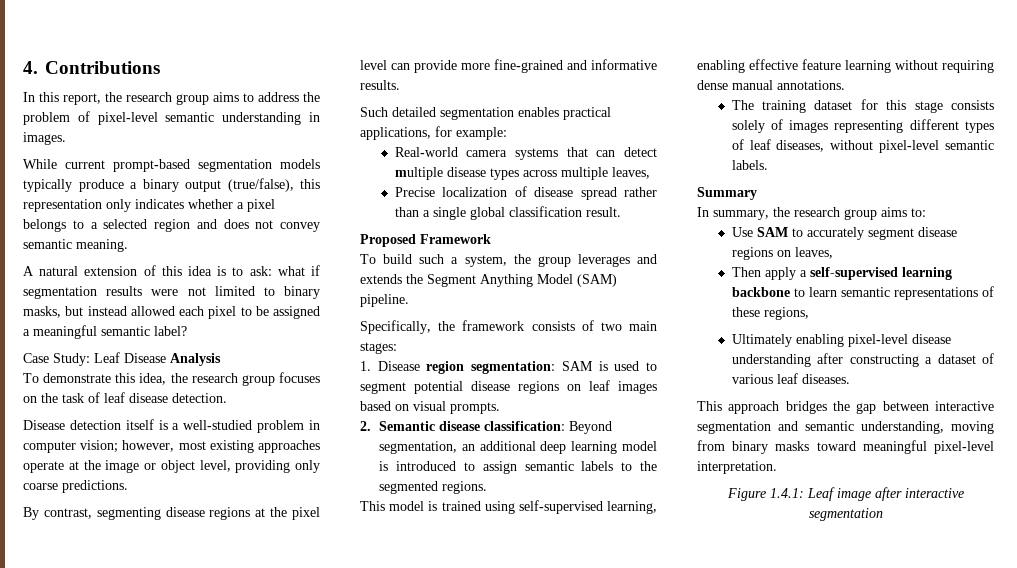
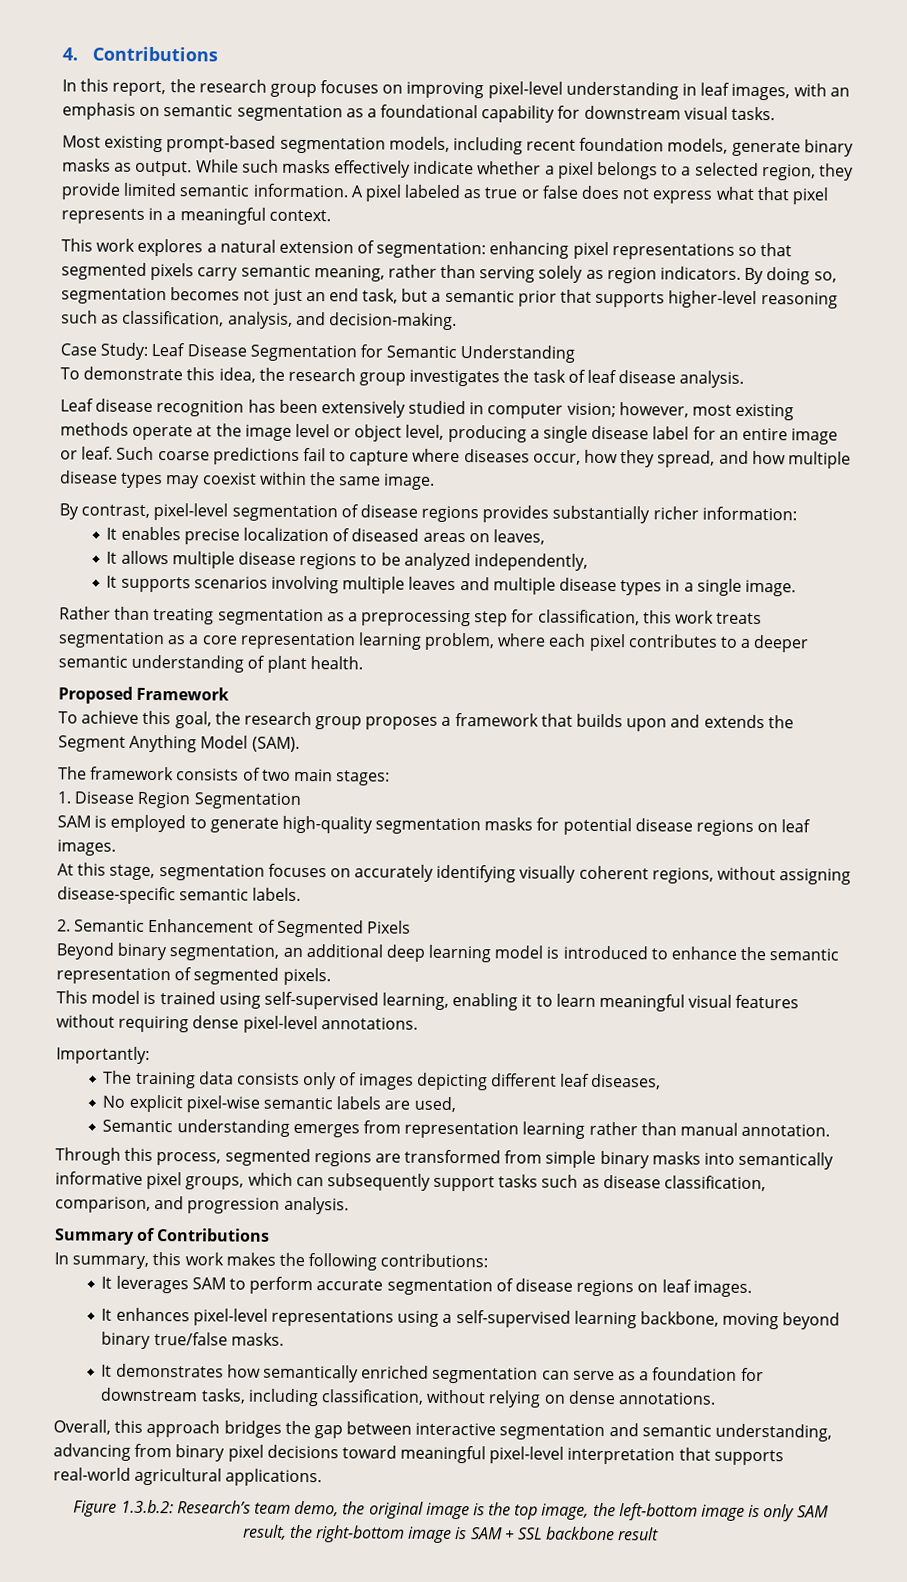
- In this report, the research group aims to address the problem of pixel-level semantic understanding in images.
- While current prompt-based segmentation models typically produce a binary output (true/false), this representation only indicates whether a pixel belongs to a selected region and does not convey semantic meaning.
- A natural extension of this idea is to ask: what if segmentation results were not limited to binary masks, but instead allowed each pixel to be assigned a meaningful semantic label?
+ In this report, the research group focuses on improving pixel-level understanding in leaf images, with an emphasis on semantic segmentation as a foundational capability for downstream visual tasks.
+ Most existing prompt-based segmentation models, including recent foundation models, generate binary masks as output. While such masks effectively indicate whether a pixel belongs to a selected region, they provide limited semantic information. A pixel labeled as true or false does not express what that pixel represents in a meaningful context.
+ This work explores a natural extension of segmentation: enhancing pixel representations so that segmented pixels carry semantic meaning, rather than serving solely as region indicators. By doing so, segmentation becomes not just an end task, but a semantic prior that supports higher-level reasoning such as classification, analysis, and decision-making.
- Case Study: Leaf Disease Analysis
+ Case Study: Leaf Disease Segmentation for Semantic Understanding
- To demonstrate this idea, the research group focuses on the task of leaf disease detection.
- Disease detection itself is a well-studied problem in computer vision; however, most existing approaches operate at the image or object level, providing only coarse predictions.
- By contrast, segmenting disease regions at the pixel level can provide more fine-grained and informative results.
- Such detailed segmentation enables practical applications, for example:
- Real-world camera systems that can detect multiple disease types across multiple leaves,
- Precise localization of disease spread rather than a single global classification result.
+ To demonstrate this idea, the research group investigates the task of leaf disease analysis.
+ Leaf disease recognition has been extensively studied in computer vision; however, most existing methods operate at the image level or object level, producing a single disease label for an entire image or leaf. Such coarse predictions fail to capture where diseases occur, how they spread, and how multiple disease types may coexist within the same image.
+ By contrast, pixel-level segmentation of disease regions provides substantially richer information:
+ It enables precise localization of diseased areas on leaves,
+ It allows multiple disease regions to be analyzed independently,
+ It supports scenarios involving multiple leaves and multiple disease types in a single image.
+ Rather than treating segmentation as a preprocessing step for classification, this work treats segmentation as a core representation learning problem, where each pixel contributes to a deeper semantic understanding of plant health.
  Proposed Framework
- To build such a system, the group leverages and extends the Segment Anything Model (SAM) pipeline.
- Specifically, the framework consists of two main stages:
+ To achieve this goal, the research group proposes a framework that builds upon and extends the Segment Anything Model (SAM).
+ The framework consists of two main stages:
- 1. Disease region segmentation: SAM is used to segment potential disease regions on leaf images based on visual prompts.
- 2. Semantic disease classification: Beyond segmentation, an additional deep learning model is introduced to assign semantic labels to the segmented regions.
+ 1. Disease Region Segmentation
+ SAM is employed to generate high-quality segmentation masks for potential disease regions on leaf images.
+ At this stage, segmentation focuses on accurately identifying visually coherent regions, without assigning disease-specific semantic labels.
+ 2. Semantic Enhancement of Segmented Pixels
+ Beyond binary segmentation, an additional deep learning model is introduced to enhance the semantic representation of segmented pixels.
- This model is trained using self-supervised learning, enabling effective feature learning without requiring dense manual annotations.
+ This model is trained using self-supervised learning, enabling it to learn meaningful visual features without requiring dense pixel-level annotations.
+ Importantly:
- The training dataset for this stage consists solely of images representing different types of leaf diseases, without pixel-level semantic labels.
+ The training data consists only of images depicting different leaf diseases,
+ No explicit pixel-wise semantic labels are used,
+ Semantic understanding emerges from representation learning rather than manual annotation.
+ Through this process, segmented regions are transformed from simple binary masks into semantically informative pixel groups, which can subsequently support tasks such as disease classification, comparison, and progression analysis.
- Summary
+ Summary of Contributions
- In summary, the research group aims to:
- Use SAM to accurately segment disease regions on leaves,
- Then apply a self-supervised learning backbone to learn semantic representations of these regions,
- Ultimately enabling pixel-level disease understanding after constructing a dataset of various leaf diseases.
- This approach bridges the gap between interactive segmentation and semantic understanding, moving from binary masks toward meaningful pixel-level interpretation.
- Figure 1.4.1: Leaf image after interactive segmentation
+ In summary, this work makes the following contributions:
+ It leverages SAM to perform accurate segmentation of disease regions on leaf images.
+ It enhances pixel-level representations using a self-supervised learning backbone, moving beyond binary true/false masks.
+ It demonstrates how semantically enriched segmentation can serve as a foundation for downstream tasks, including classification, without relying on dense annotations.
+ Overall, this approach bridges the gap between interactive segmentation and semantic understanding, advancing from binary pixel decisions toward meaningful pixel-level interpretation that supports real-world agricultural applications.
+ Figure 1.3.b.2: Research’s team demo, the original image is the top image, the left-bottom image is only SAM result, the right-bottom image is SAM + SSL backbone result

